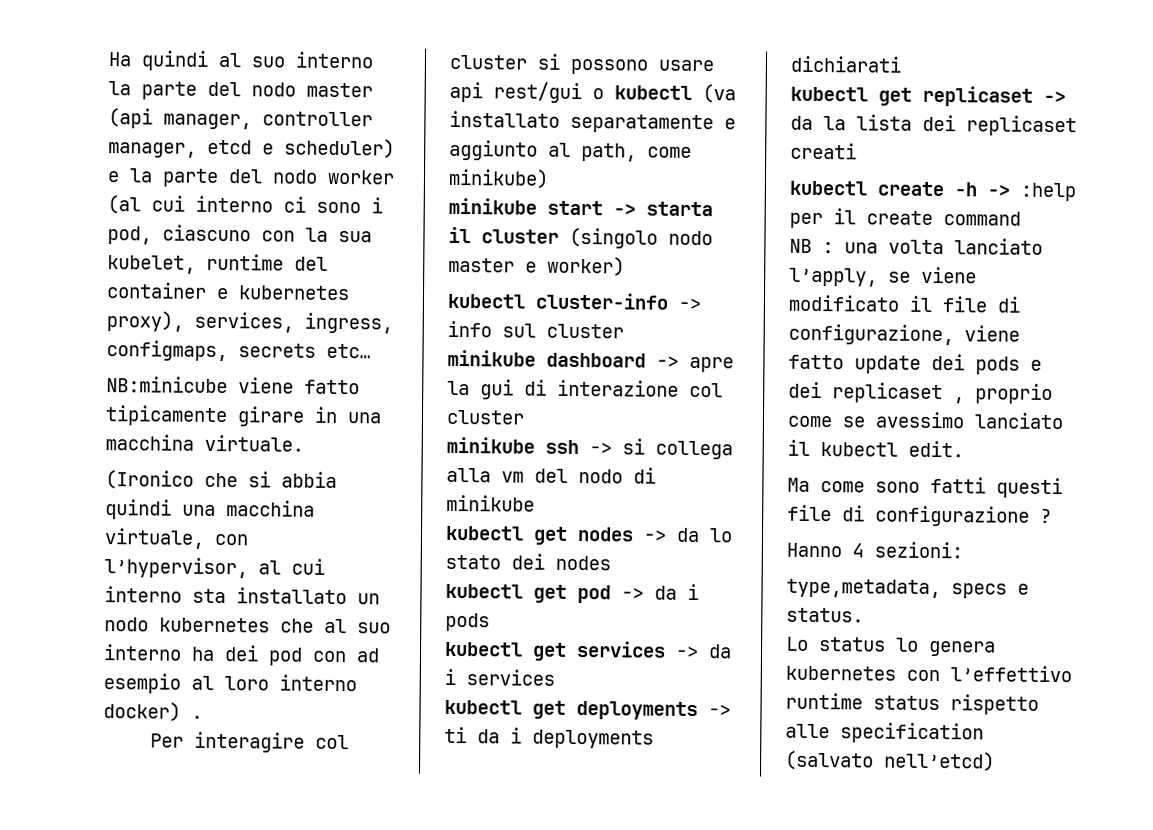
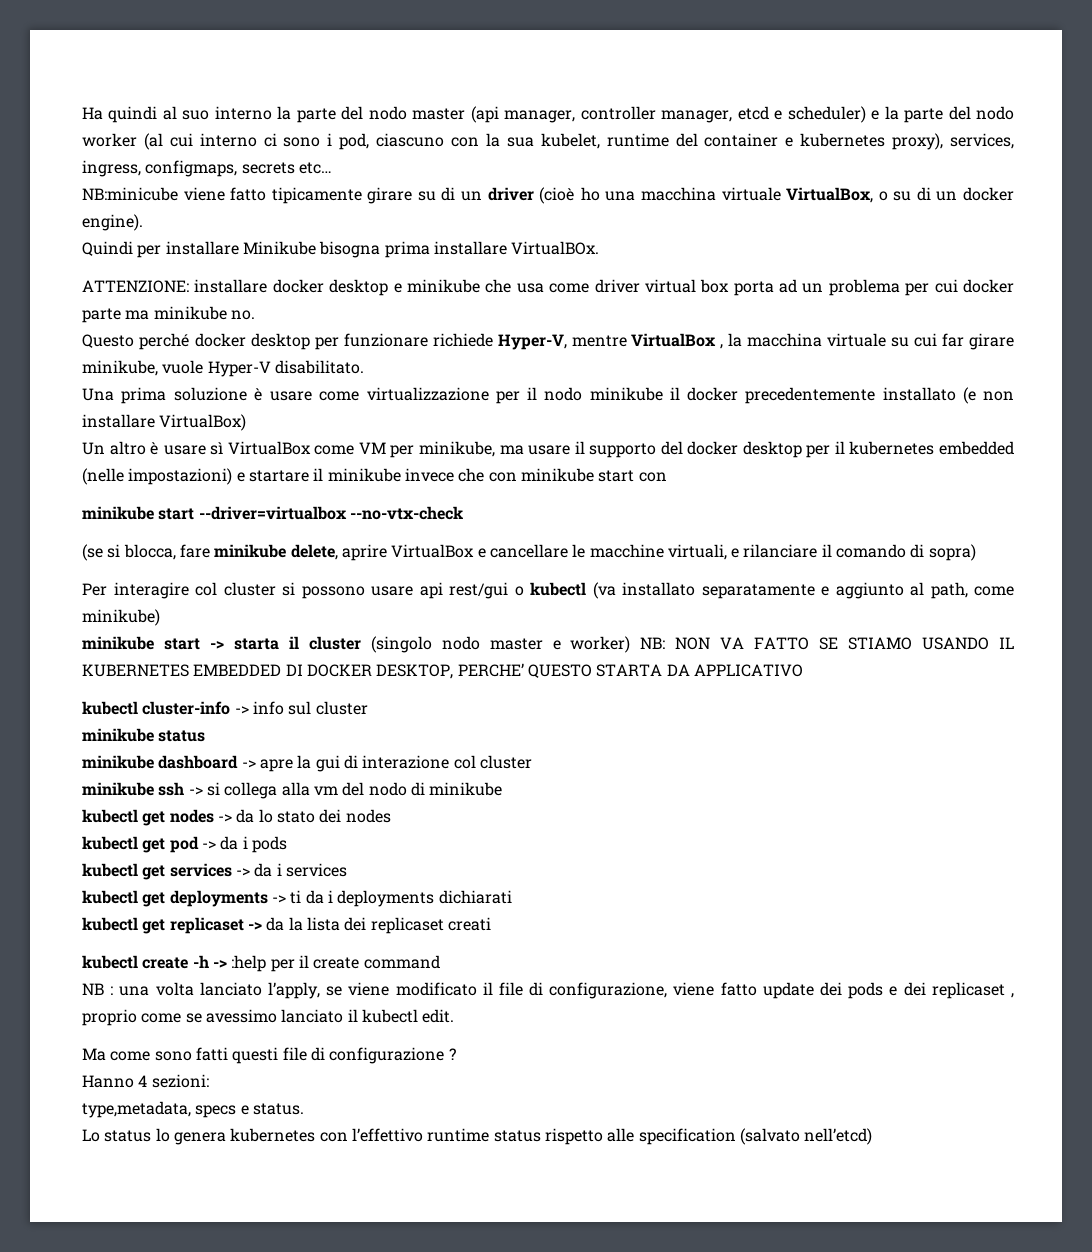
- NB:minicube viene fatto tipicamente girare in una macchina virtuale.
- (Ironico che si abbia quindi una macchina virtuale, con l’hypervisor, al cui interno sta installato un nodo kubernetes che al suo interno ha dei pod con ad esempio al loro interno docker) .
+ NB:minicube viene fatto tipicamente girare su di un driver (cioè ho una macchina virtuale VirtualBox, o su di un docker engine).
+ Quindi per installare Minikube bisogna prima installare VirtualBOx.
+ ATTENZIONE: installare docker desktop e minikube che usa come driver virtual box porta ad un problema per cui docker parte ma minikube no.
+ Questo perché docker desktop per funzionare richiede Hyper-V, mentre VirtualBox , la macchina virtuale su cui far girare minikube, vuole Hyper-V disabilitato.
+ Una prima soluzione è usare come virtualizzazione per il nodo minikube il docker precedentemente installato (e non installare VirtualBox)
+ Un altro è usare sì VirtualBox come VM per minikube, ma usare il supporto del docker desktop per il kubernetes embedded (nelle impostazioni) e startare il minikube invece che con minikube start con
+ minikube start --driver=virtualbox --no-vtx-check
+ (se si blocca, fare minikube delete, aprire VirtualBox e cancellare le macchine virtuali, e rilanciare il comando di sopra)
- minikube start -> starta il cluster (singolo nodo master e worker)
+ minikube start -> starta il cluster (singolo nodo master e worker) NB: NON VA FATTO SE STIAMO USANDO IL KUBERNETES EMBEDDED DI DOCKER DESKTOP, PERCHE’ QUESTO STARTA DA APPLICATIVO
+ minikube status

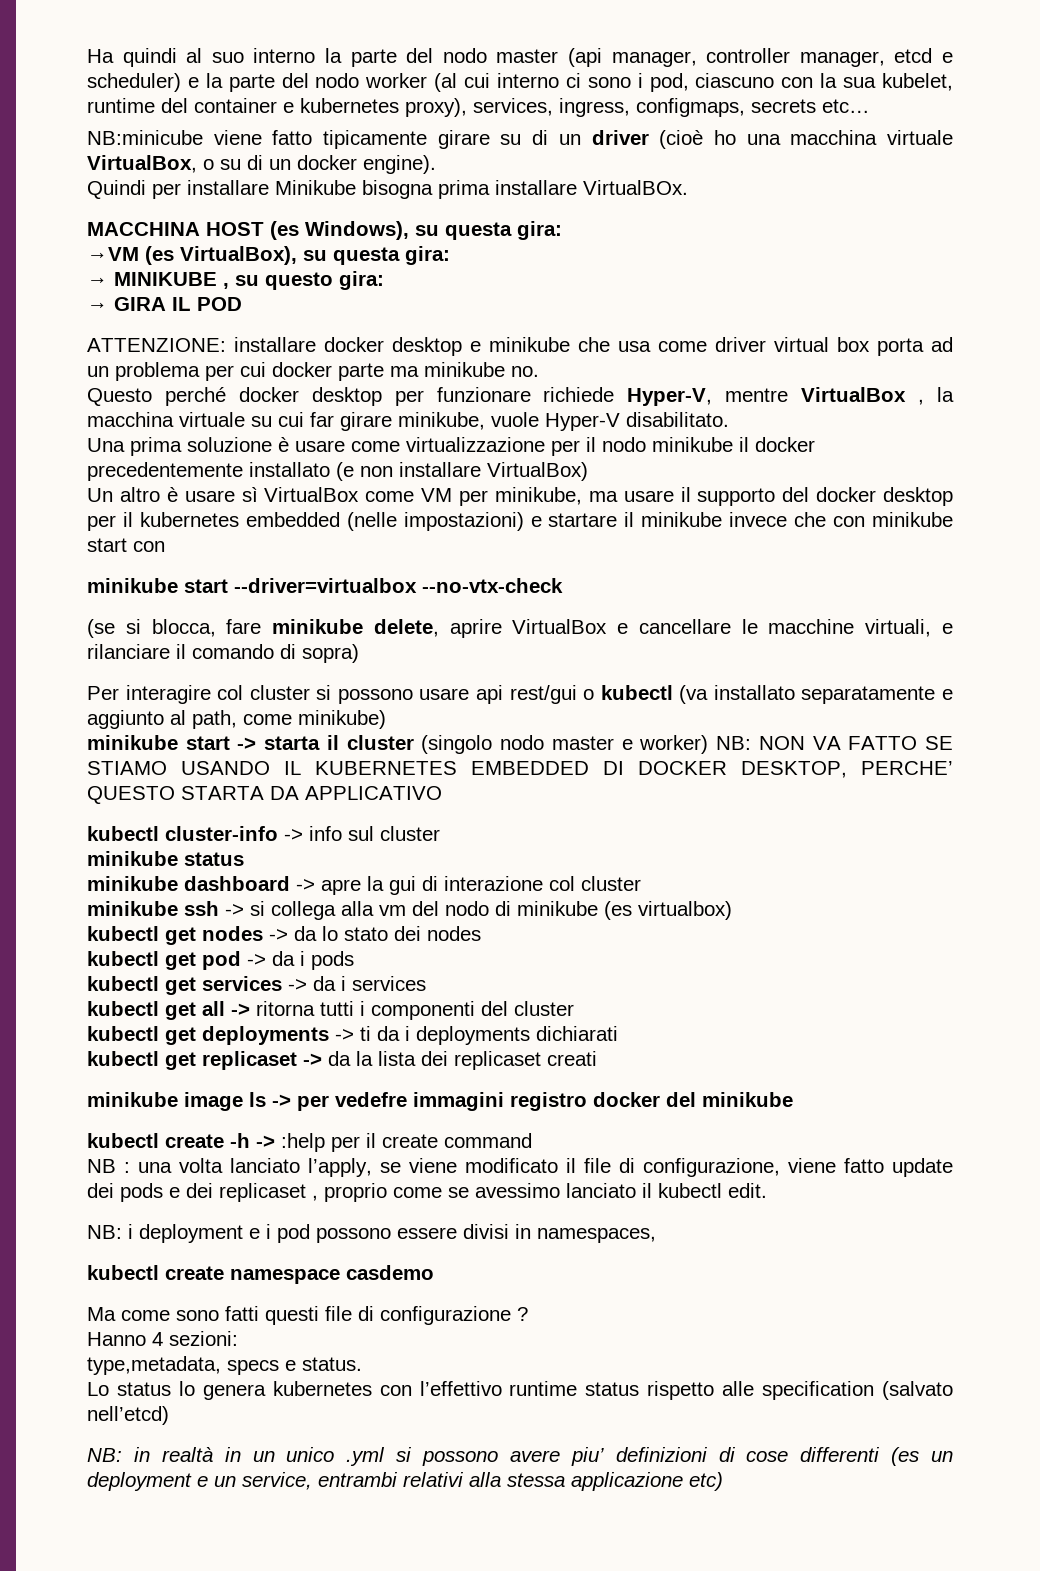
+ MACCHINA HOST (es Windows), su questa gira:
+ →VM (es VirtualBox), su questa gira:
+ → MINIKUBE , su questo gira:
+ → GIRA IL POD
- minikube ssh -> si collega alla vm del nodo di minikube
+ minikube ssh -> si collega alla vm del nodo di minikube (es virtualbox)
+ kubectl get all -> ritorna tutti i componenti del cluster
+ minikube image ls -> per vedefre immagini registro docker del minikube
+ NB: i deployment e i pod possono essere divisi in namespaces,
+ kubectl create namespace casdemo
+ NB: in realtà in un unico .yml si possono avere piu’ definizioni di cose differenti (es un deployment e un service, entrambi relativi alla stessa applicazione etc)

